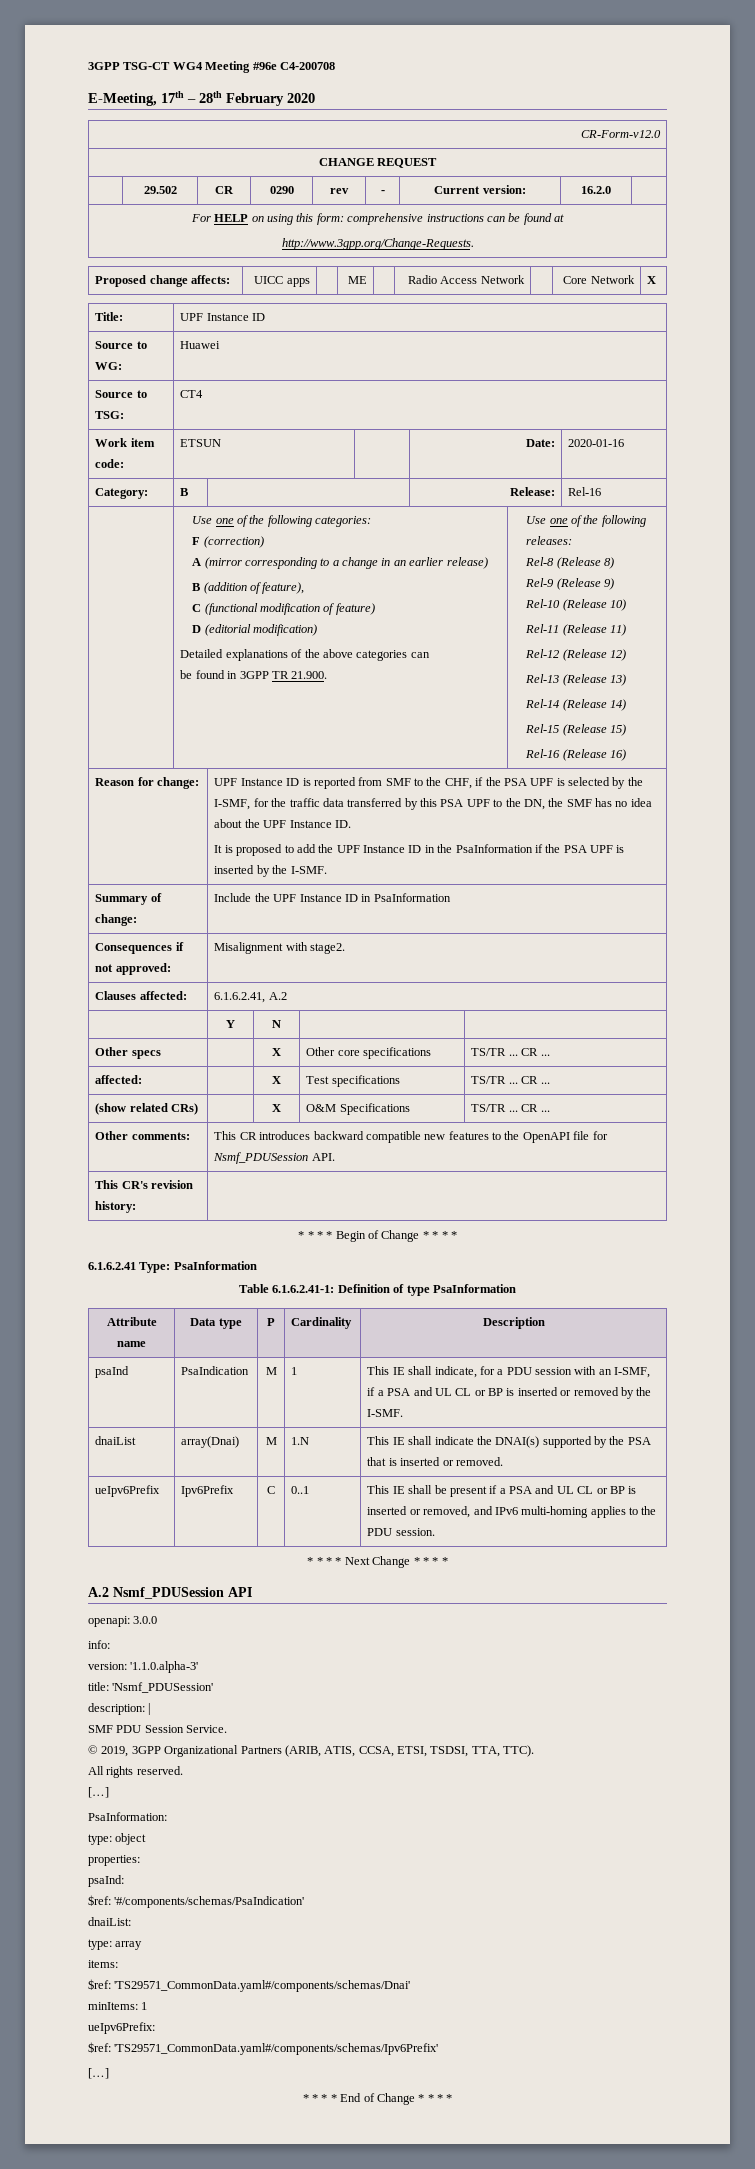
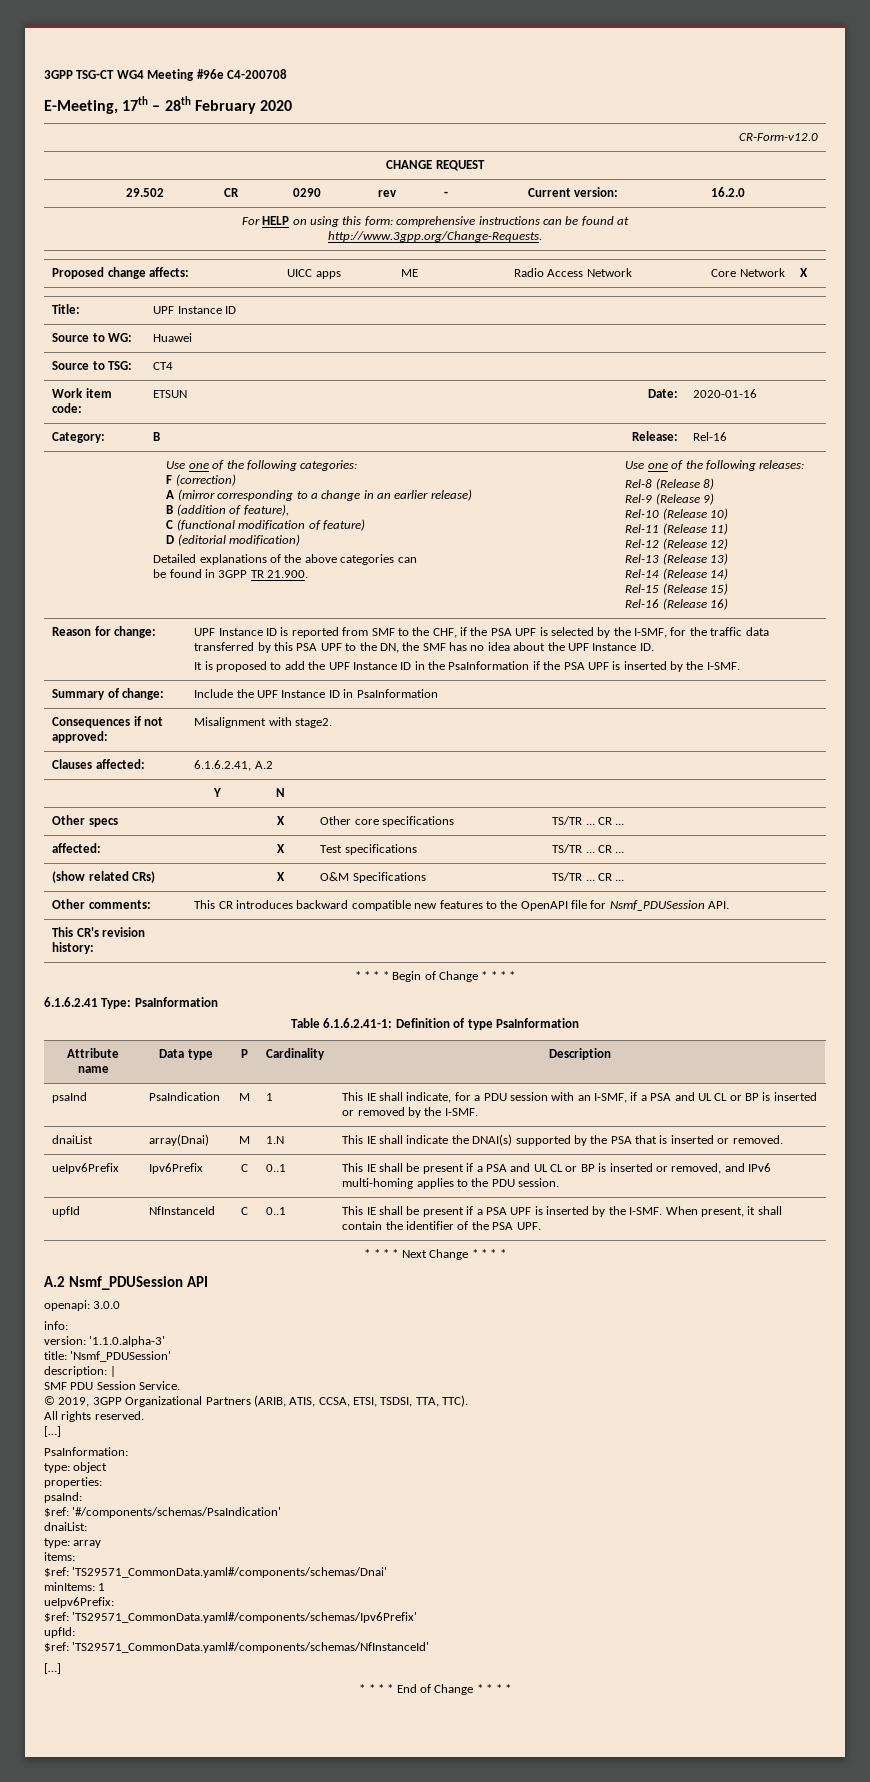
+ upfId | NfInstanceId | C | 0..1 | This IE shall be present if a PSA UPF is inserted by the I-SMF. When present, it shall contain the identifier of the PSA UPF.
+ upfId:
+ $ref: 'TS29571_CommonData.yaml#/components/schemas/NfInstanceId'

